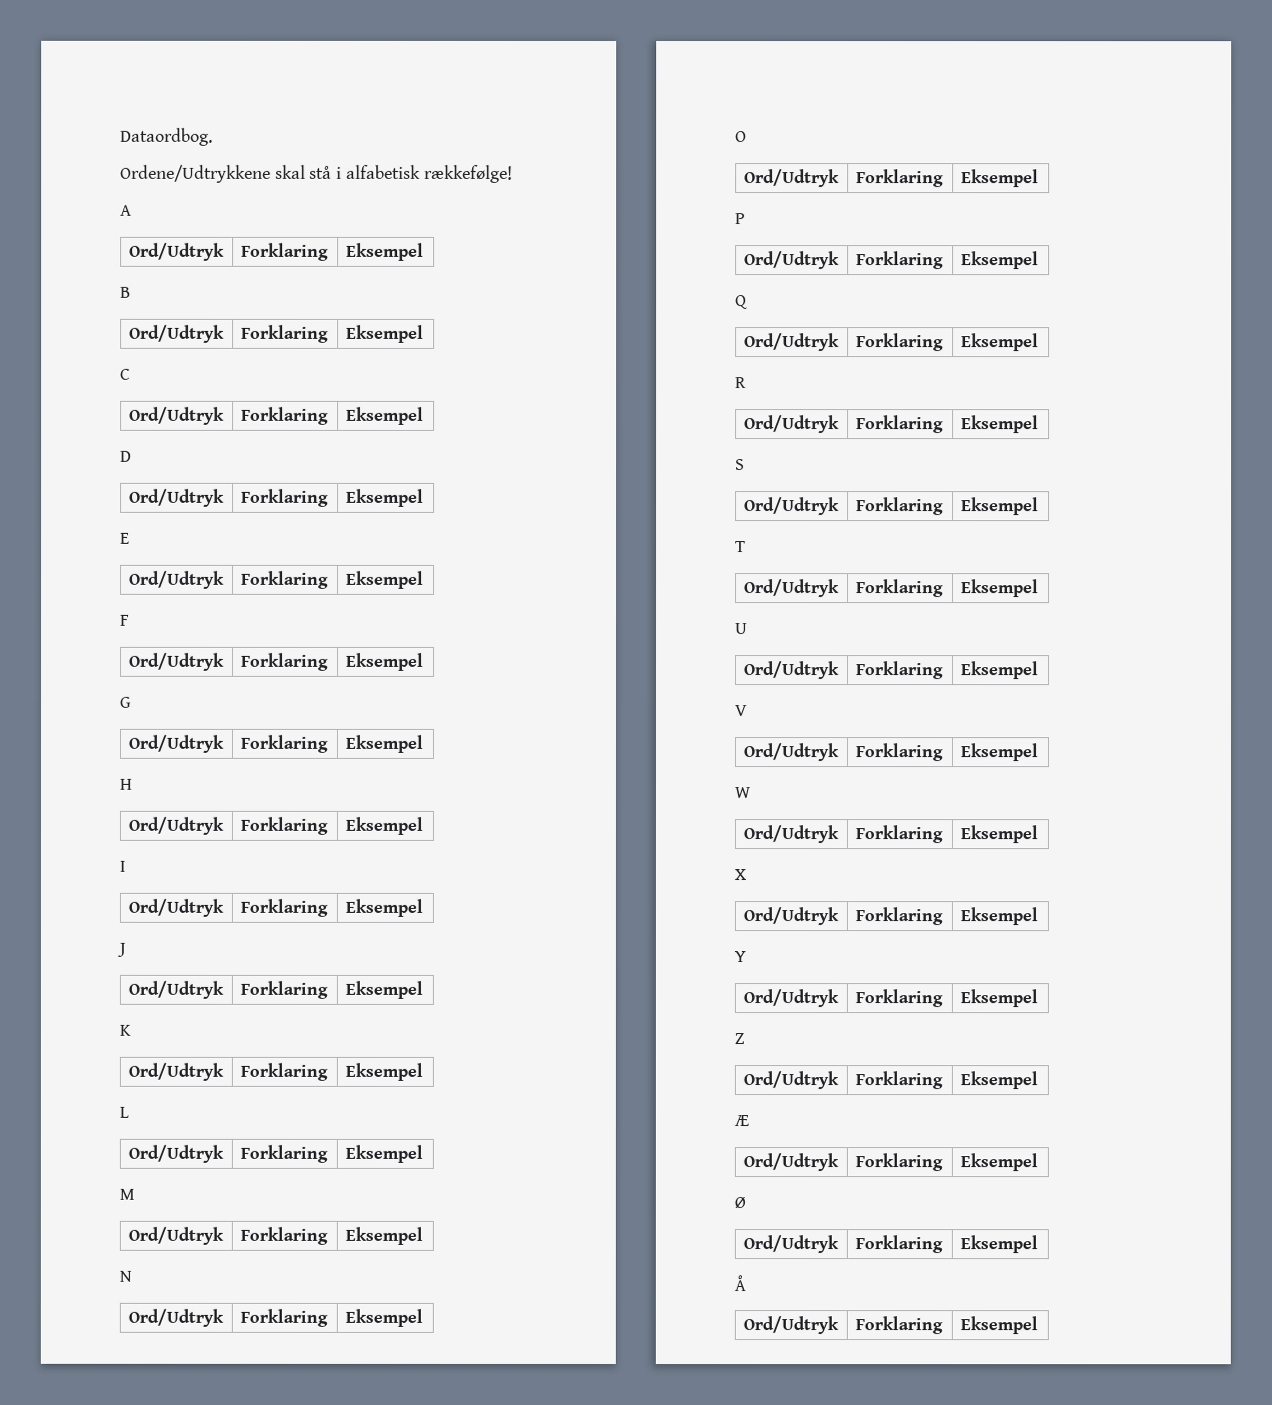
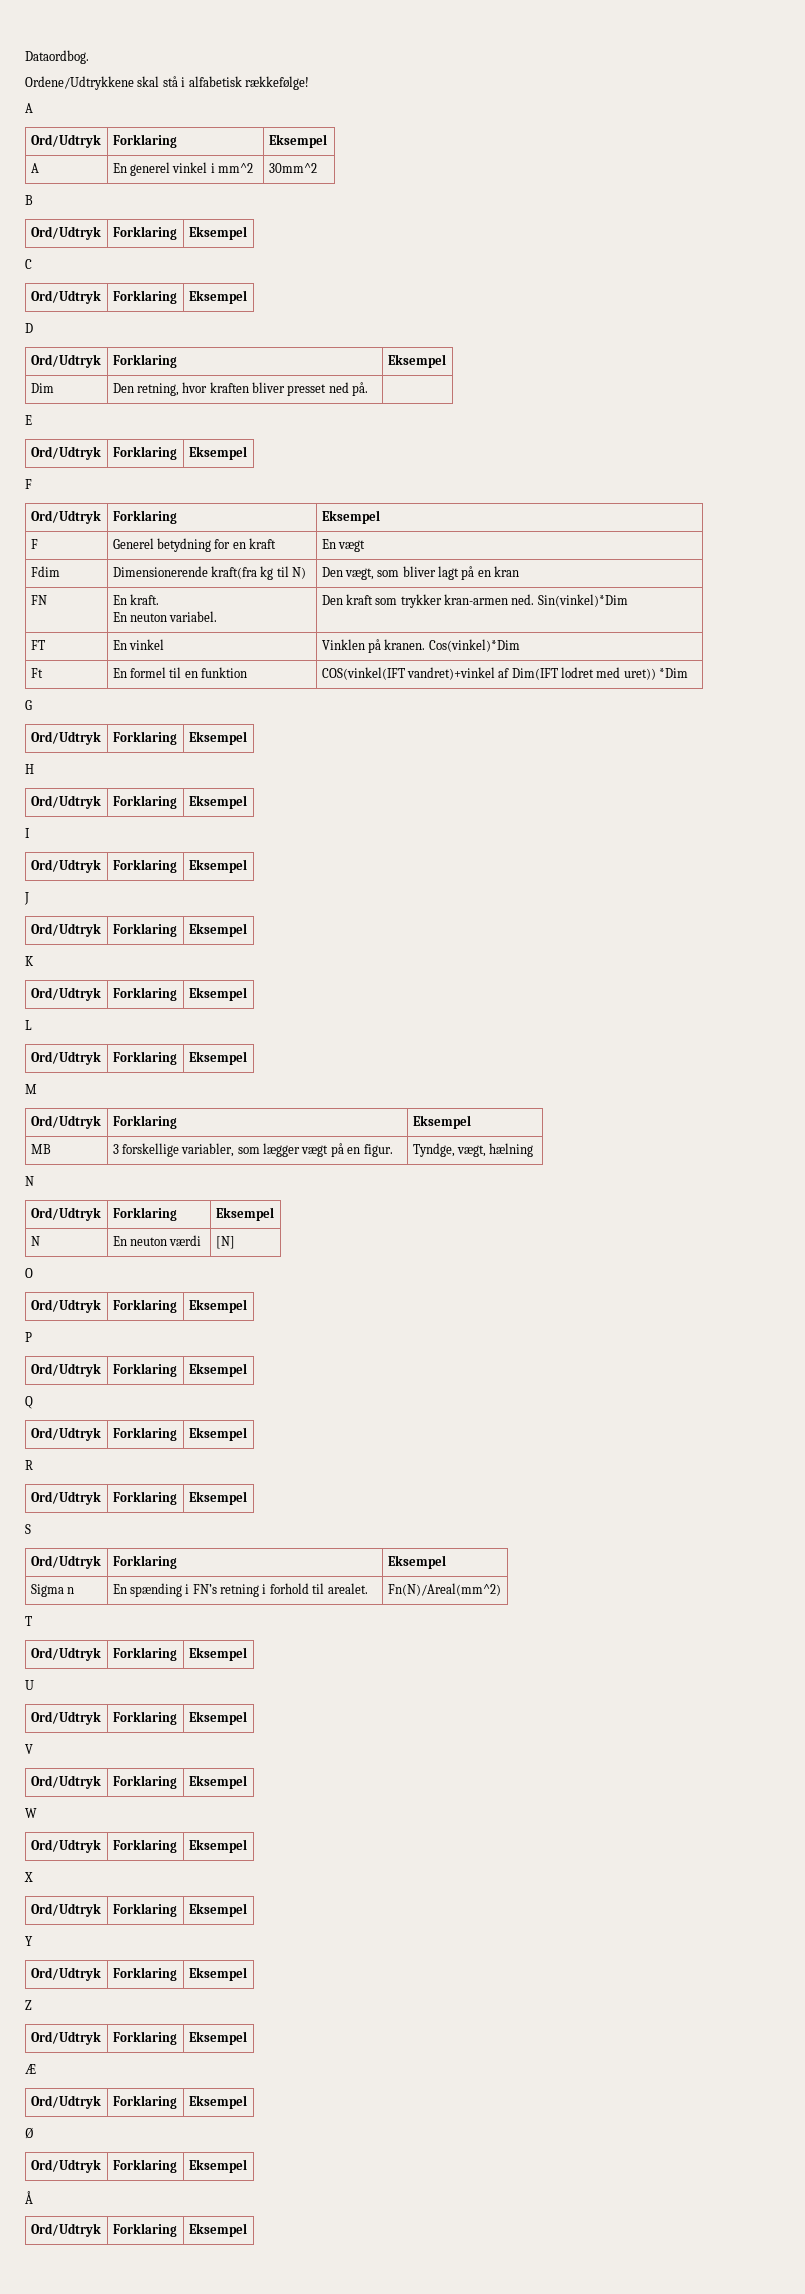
+ A | En generel vinkel i mm^2 | 30mm^2
+ Dim | Den retning, hvor kraften bliver presset ned på. |
+ F | Generel betydning for en kraft | En vægt
+ Fdim | Dimensionerende kraft(fra kg til N) | Den vægt, som bliver lagt på en kran
+ FN | En kraft.
+ En neuton variabel. | Den kraft som trykker kran-armen ned. Sin(vinkel)*Dim
+ FT | En vinkel | Vinklen på kranen. Cos(vinkel)*Dim
+ Ft | En formel til en funktion | COS(vinkel(IFT vandret)+vinkel af Dim(IFT lodret med uret)) *Dim
+ MB | 3 forskellige variabler, som lægger vægt på en figur. | Tyndge, vægt, hælning
+ N | En neuton værdi | [N]
+ Sigma n | En spænding i FN’s retning i forhold til arealet. | Fn(N)/Areal(mm^2)

